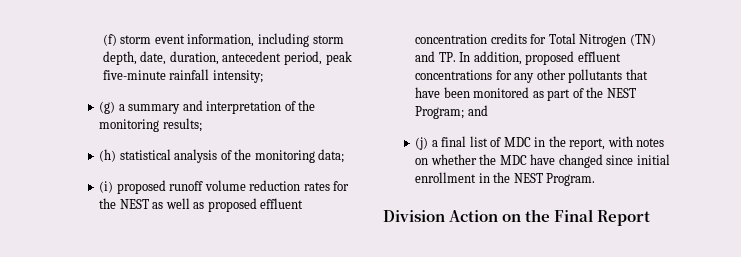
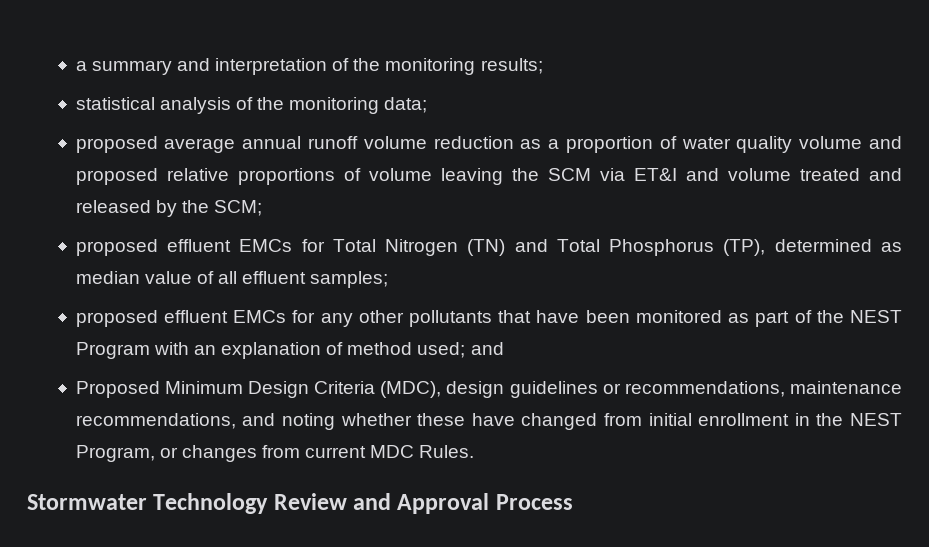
- (f) storm event information, including storm depth, date, duration, antecedent period, peak five-minute rainfall intensity;
- (g) a summary and interpretation of the monitoring results;
+ a summary and interpretation of the monitoring results;
- (h) statistical analysis of the monitoring data;
+ statistical analysis of the monitoring data;
- (i) proposed runoff volume reduction rates for the NEST as well as proposed effluent concentration credits for Total Nitrogen (TN) and TP. In addition, proposed effluent concentrations for any other pollutants that have been monitored as part of the NEST Program; and
- (j) a final list of MDC in the report, with notes on whether the MDC have changed since initial enrollment in the NEST Program.
- Division Action on the Final Report
+ proposed average annual runoff volume reduction as a proportion of water quality volume and proposed relative proportions of volume leaving the SCM via ET&I and volume treated and released by the SCM;
+ proposed effluent EMCs for Total Nitrogen (TN) and Total Phosphorus (TP), determined as median value of all effluent samples;
+ proposed effluent EMCs for any other pollutants that have been monitored as part of the NEST Program with an explanation of method used; and
+ Proposed Minimum Design Criteria (MDC), design guidelines or recommendations, maintenance recommendations, and noting whether these have changed from initial enrollment in the NEST Program, or changes from current MDC Rules.
+ Stormwater Technology Review and Approval Process

